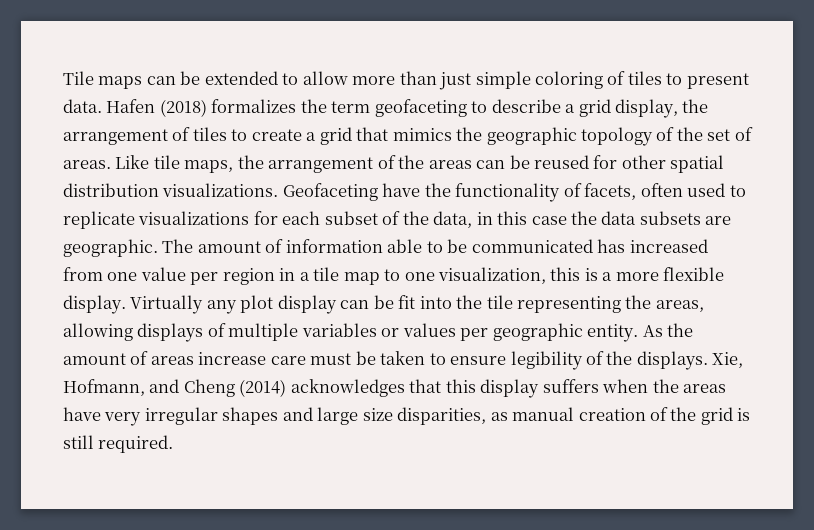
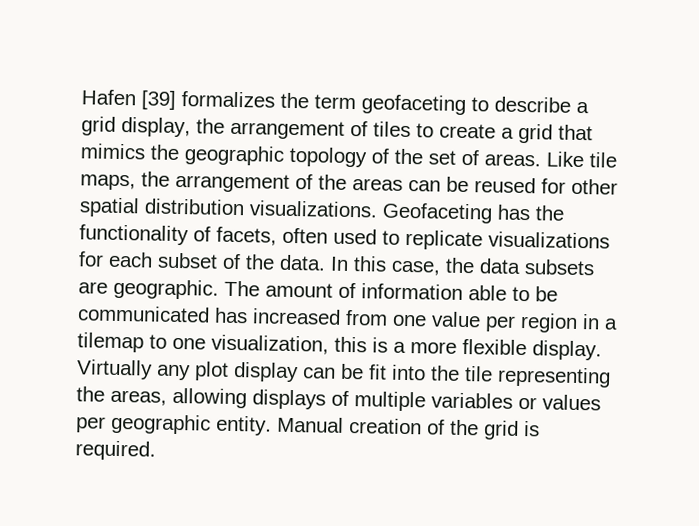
- Tile maps can be extended to allow more than just simple coloring of tiles to present data. Hafen (2018) formalizes the term geofaceting to describe a grid display, the arrangement of tiles to create a grid that mimics the geographic topology of the set of areas.
+ Hafen [39] formalizes the term geofaceting to describe a grid display, the arrangement of tiles to create a grid that mimics the geographic topology of the set of areas.
- Geofaceting have the functionality of facets, often used to replicate visualizations for each subset of the data, in this case the data subsets are geographic.
+ Geofaceting has the functionality of facets, often used to replicate visualizations for each subset of the data. In this case, the data subsets are geographic.
- The amount of information able to be communicated has increased from one value per region in a tile map to one visualization, this is a more flexible display.
+ The amount of information able to be communicated has increased from one value per region in a tilemap to one visualization, this is a more flexible display.
- As the amount of areas increase care must be taken to ensure legibility of the displays. Xie, Hofmann, and Cheng (2014) acknowledges that this display suffers when the areas have very irregular shapes and large size disparities, as manual creation of the grid is still required.
+ Manual creation of the grid is required.

